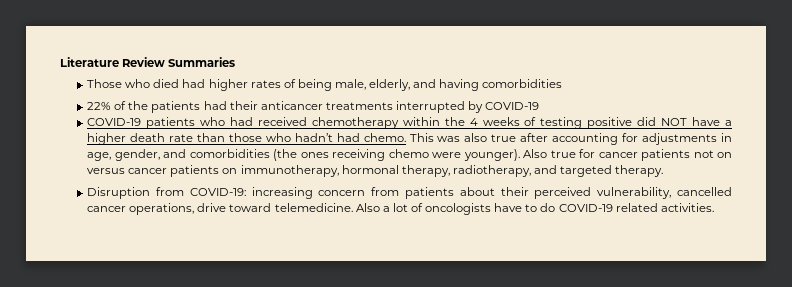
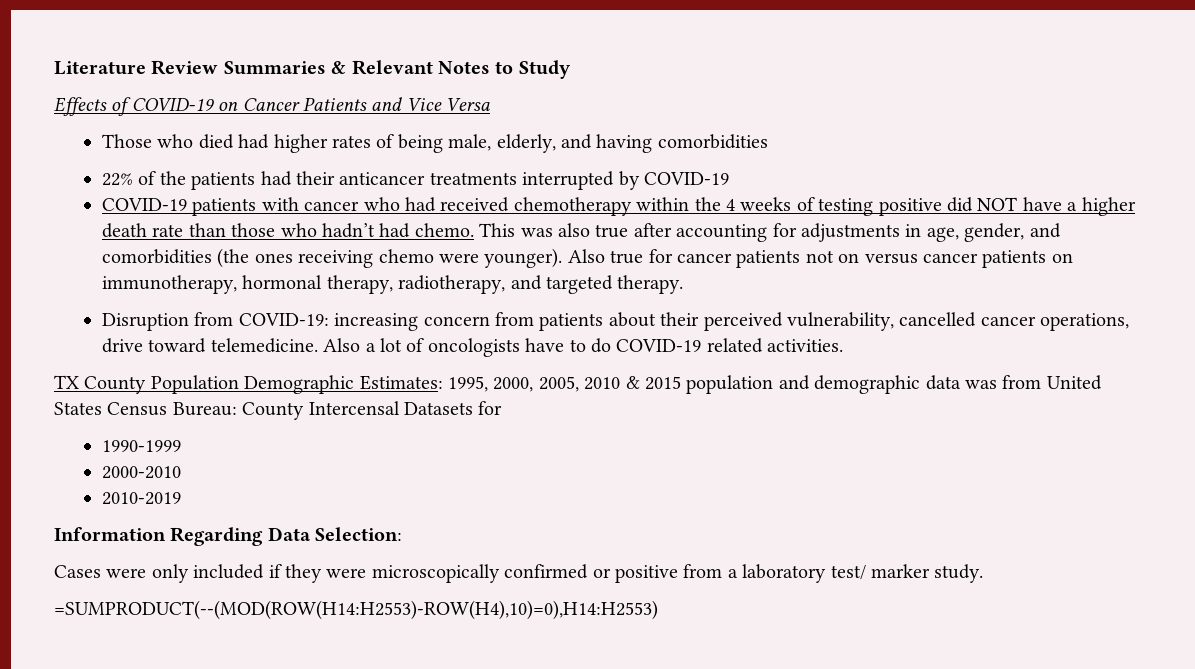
- Literature Review Summaries
+ Literature Review Summaries & Relevant Notes to Study
+ Effects of COVID-19 on Cancer Patients and Vice Versa
- COVID-19 patients who had received chemotherapy within the 4 weeks of testing positive did NOT have a higher death rate than those who hadn’t had chemo.
+ COVID-19 patients with cancer who had received chemotherapy within the 4 weeks of testing positive did NOT have a higher death rate than those who hadn’t had chemo.
+ TX County Population Demographic Estimates: 1995, 2000, 2005, 2010 & 2015 population and demographic data was from United States Census Bureau: County Intercensal Datasets for
+ 1990-1999
+ 2000-2010
+ 2010-2019
+ Information Regarding Data Selection:
+ Cases were only included if they were microscopically confirmed or positive from a laboratory test/ marker study.
+ =SUMPRODUCT(--(MOD(ROW(H14:H2553)-ROW(H4),10)=0),H14:H2553)

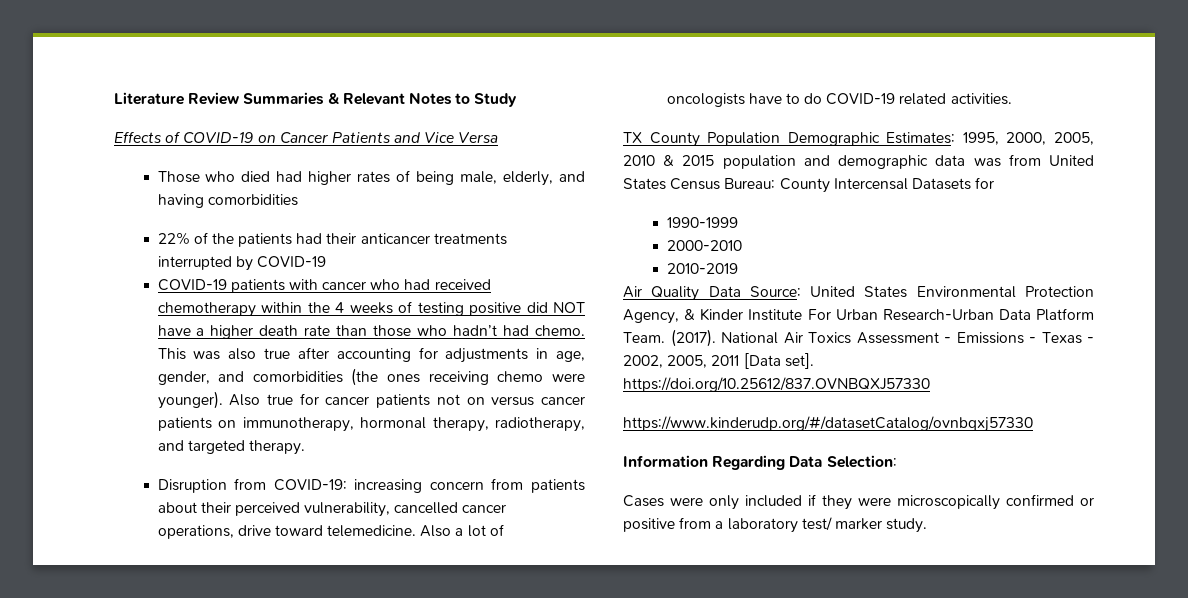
+ Air Quality Data Source: United States Environmental Protection Agency, & Kinder Institute For Urban Research-Urban Data Platform Team. (2017). National Air Toxics Assessment - Emissions - Texas - 2002, 2005, 2011 [Data set]. https://doi.org/10.25612/837.OVNBQXJ57330
+ https://www.kinderudp.org/#/datasetCatalog/ovnbqxj57330
- =SUMPRODUCT(--(MOD(ROW(H14:H2553)-ROW(H4),10)=0),H14:H2553)

